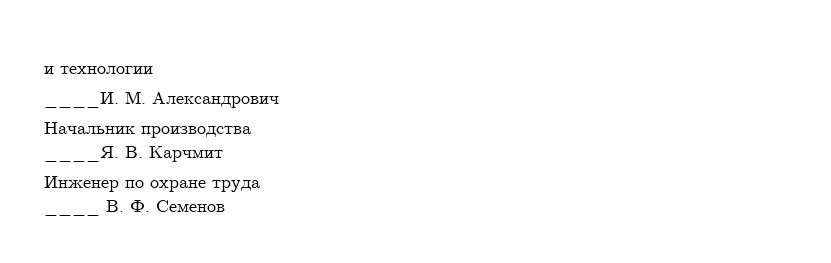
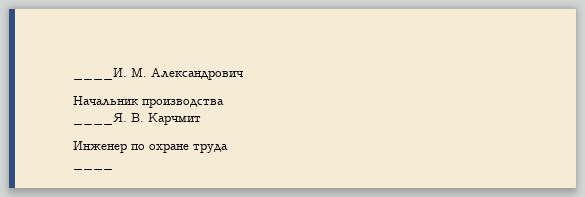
- и технологии
- ____ В. Ф. Семенов
+ ____

